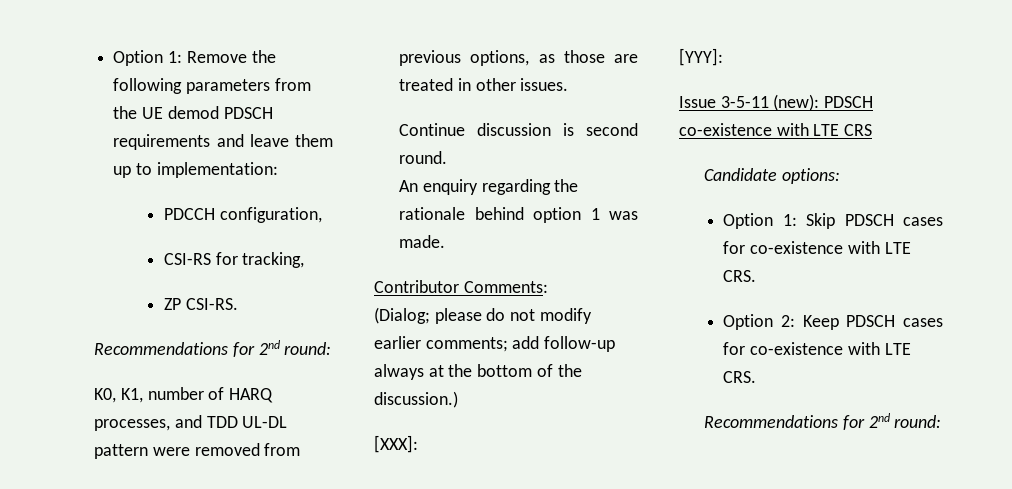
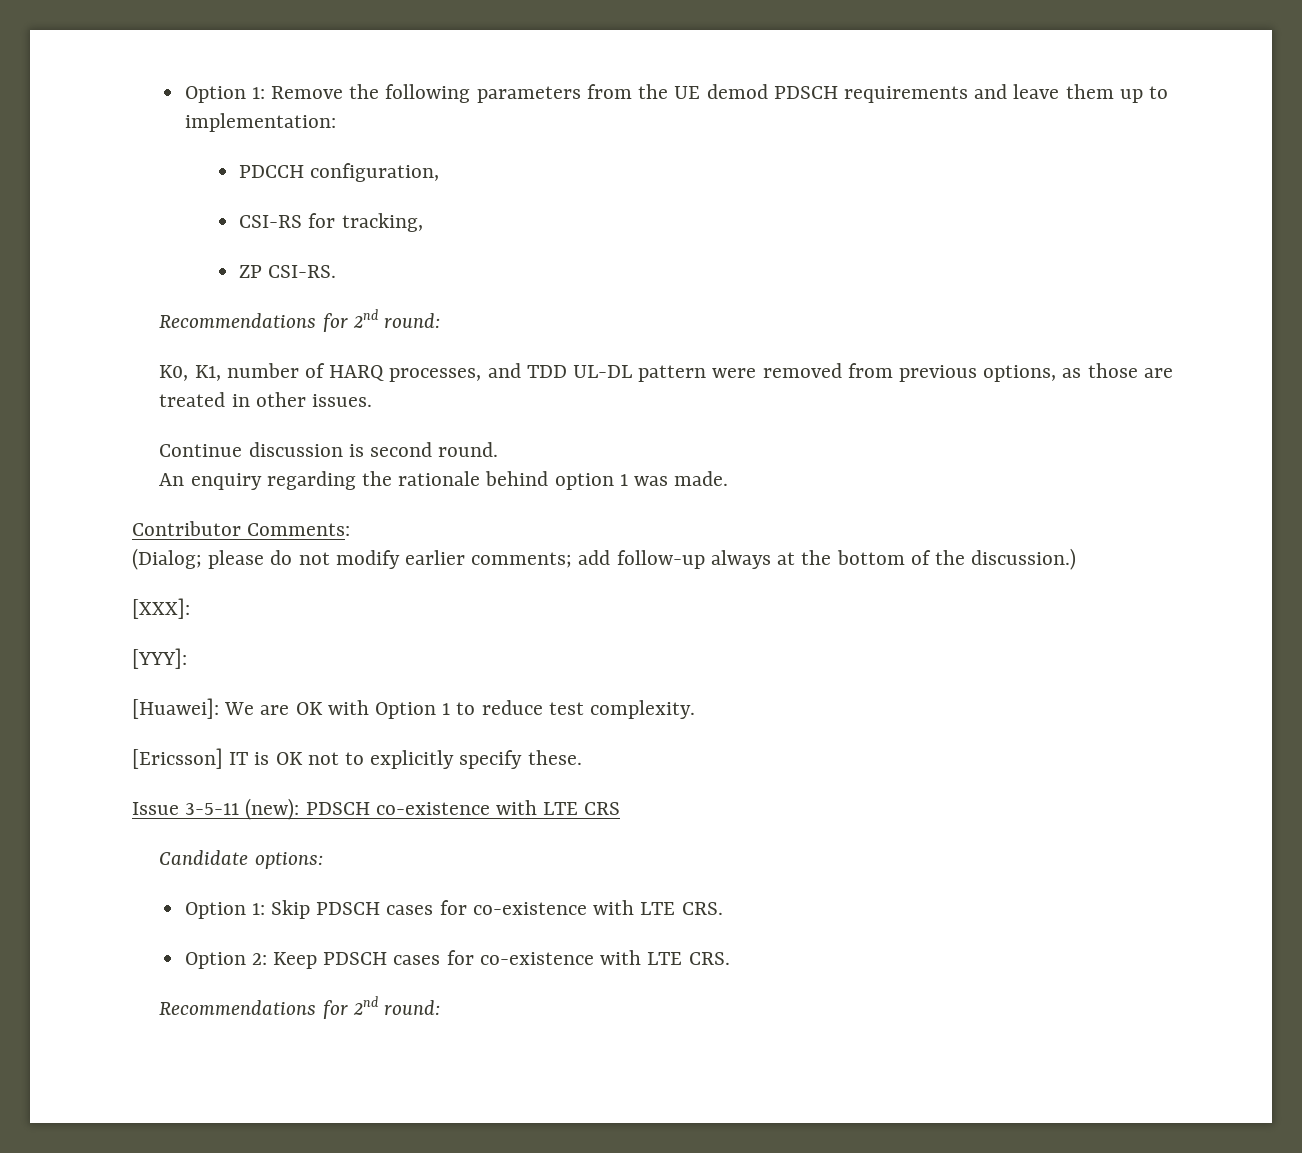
+ [Huawei]: We are OK with Option 1 to reduce test complexity.
+ [Ericsson] IT is OK not to explicitly specify these.

